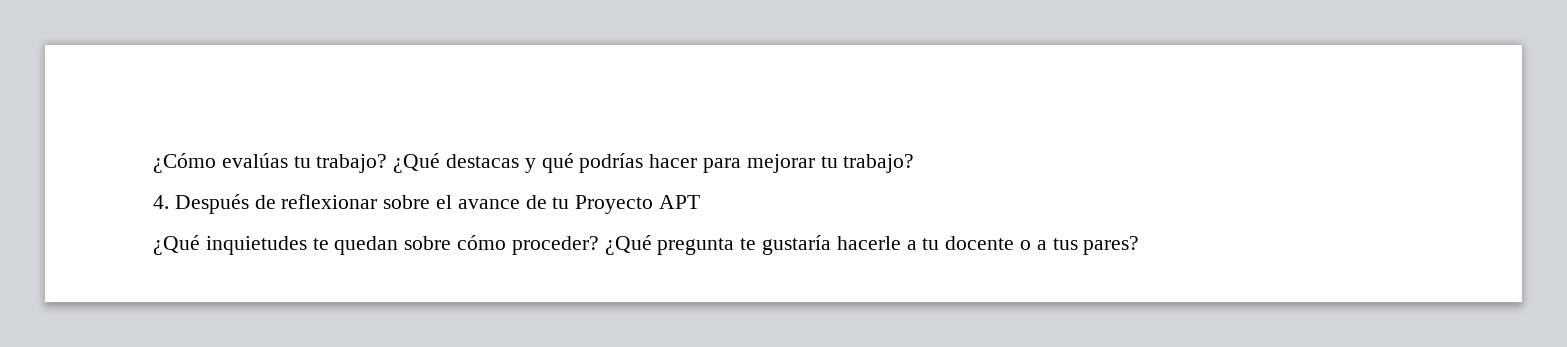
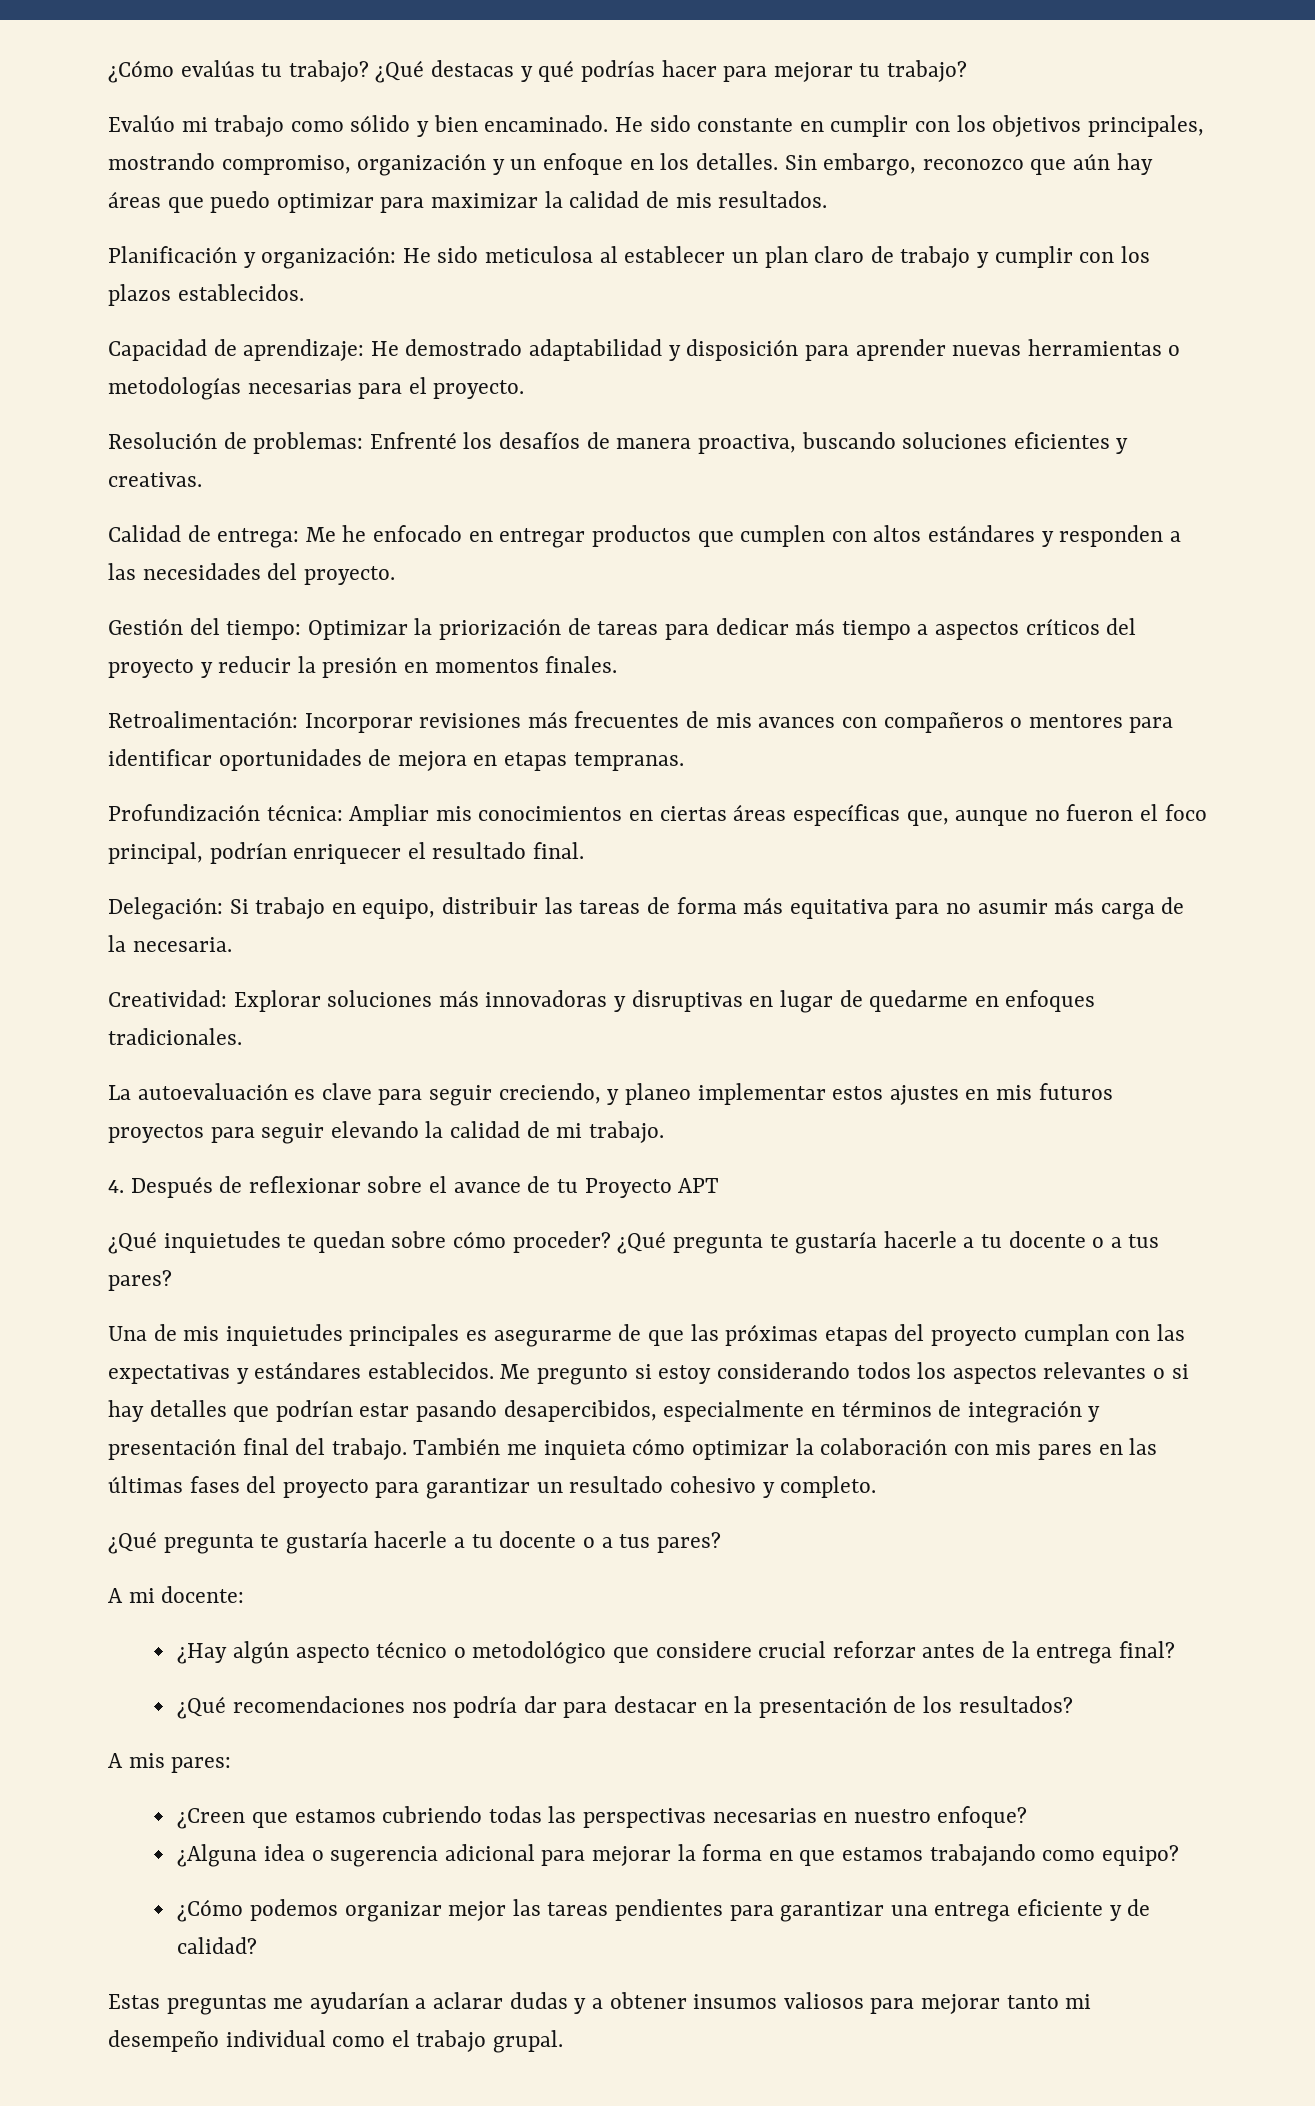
+ Evalúo mi trabajo como sólido y bien encaminado. He sido constante en cumplir con los objetivos principales, mostrando compromiso, organización y un enfoque en los detalles. Sin embargo, reconozco que aún hay áreas que puedo optimizar para maximizar la calidad de mis resultados.
+ Planificación y organización: He sido meticulosa al establecer un plan claro de trabajo y cumplir con los plazos establecidos.
+ Capacidad de aprendizaje: He demostrado adaptabilidad y disposición para aprender nuevas herramientas o metodologías necesarias para el proyecto.
+ Resolución de problemas: Enfrenté los desafíos de manera proactiva, buscando soluciones eficientes y creativas.
+ Calidad de entrega: Me he enfocado en entregar productos que cumplen con altos estándares y responden a las necesidades del proyecto.
+ Gestión del tiempo: Optimizar la priorización de tareas para dedicar más tiempo a aspectos críticos del proyecto y reducir la presión en momentos finales.
+ Retroalimentación: Incorporar revisiones más frecuentes de mis avances con compañeros o mentores para identificar oportunidades de mejora en etapas tempranas.
+ Profundización técnica: Ampliar mis conocimientos en ciertas áreas específicas que, aunque no fueron el foco principal, podrían enriquecer el resultado final.
+ Delegación: Si trabajo en equipo, distribuir las tareas de forma más equitativa para no asumir más carga de la necesaria.
+ Creatividad: Explorar soluciones más innovadoras y disruptivas en lugar de quedarme en enfoques tradicionales.
+ La autoevaluación es clave para seguir creciendo, y planeo implementar estos ajustes en mis futuros proyectos para seguir elevando la calidad de mi trabajo.
+ Una de mis inquietudes principales es asegurarme de que las próximas etapas del proyecto cumplan con las expectativas y estándares establecidos. Me pregunto si estoy considerando todos los aspectos relevantes o si hay detalles que podrían estar pasando desapercibidos, especialmente en términos de integración y presentación final del trabajo. También me inquieta cómo optimizar la colaboración con mis pares en las últimas fases del proyecto para garantizar un resultado cohesivo y completo.
+ ¿Qué pregunta te gustaría hacerle a tu docente o a tus pares?
+ A mi docente:
+ ¿Hay algún aspecto técnico o metodológico que considere crucial reforzar antes de la entrega final?
+ ¿Qué recomendaciones nos podría dar para destacar en la presentación de los resultados?
+ A mis pares:
+ ¿Creen que estamos cubriendo todas las perspectivas necesarias en nuestro enfoque?
+ ¿Alguna idea o sugerencia adicional para mejorar la forma en que estamos trabajando como equipo?
+ ¿Cómo podemos organizar mejor las tareas pendientes para garantizar una entrega eficiente y de calidad?
+ Estas preguntas me ayudarían a aclarar dudas y a obtener insumos valiosos para mejorar tanto mi desempeño individual como el trabajo grupal.

